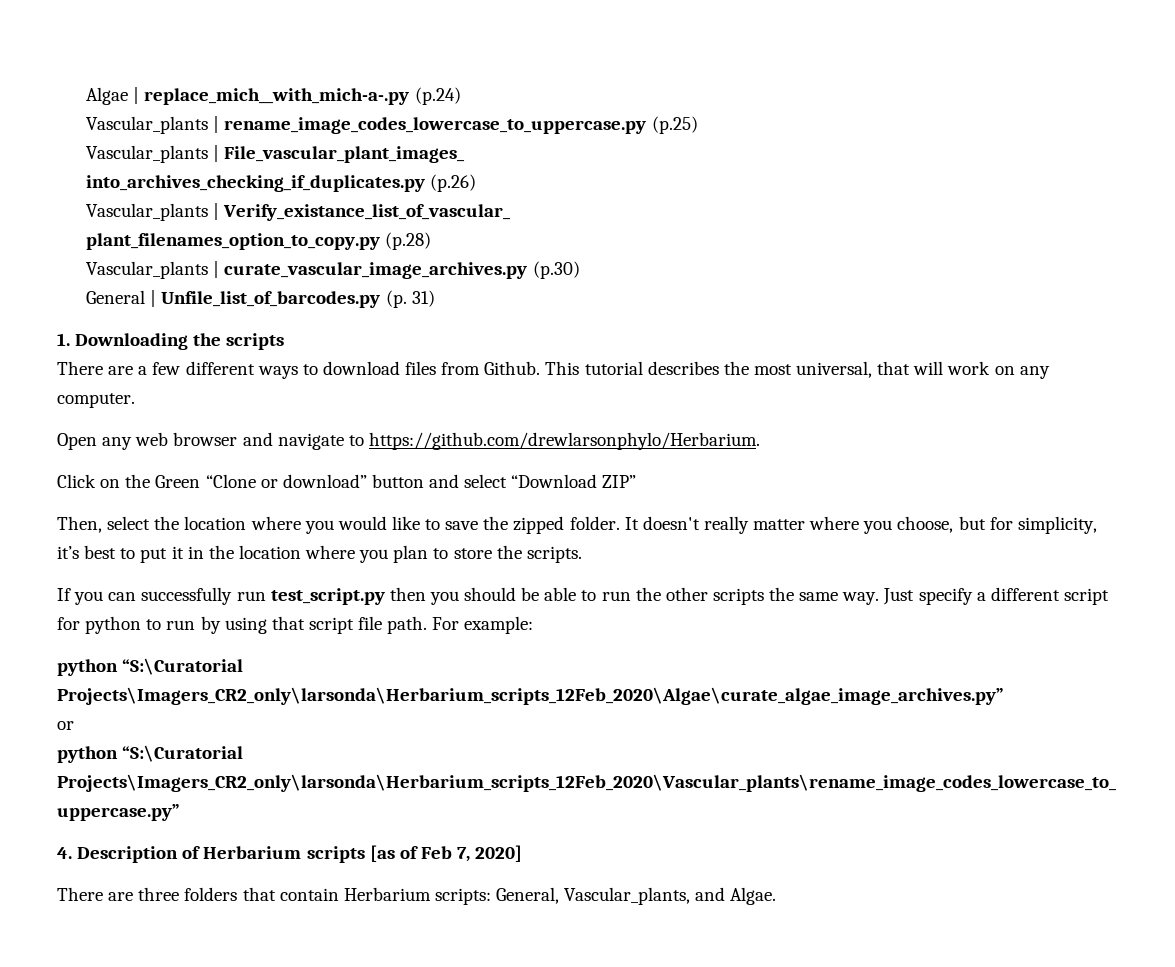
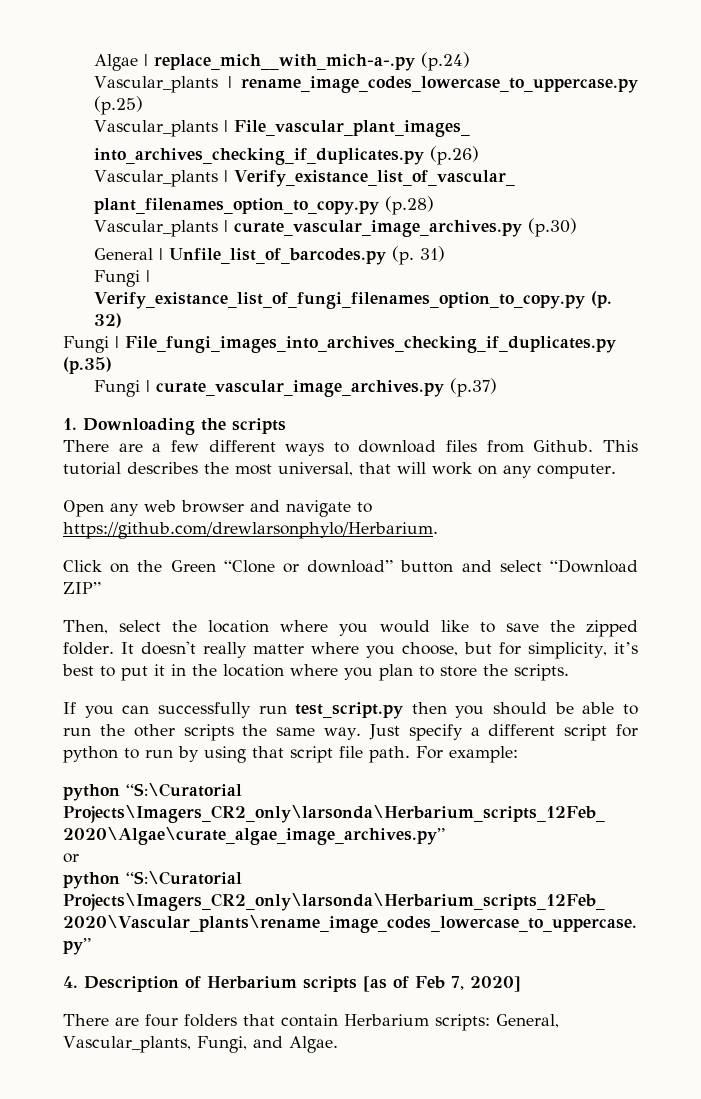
+ Fungi | Verify_existance_list_of_fungi_filenames_option_to_copy.py (p. 32)
+ Fungi | File_fungi_images_into_archives_checking_if_duplicates.py (p.35)
+ Fungi | curate_vascular_image_archives.py (p.37)
- There are three folders that contain Herbarium scripts: General, Vascular_plants, and Algae.
+ There are four folders that contain Herbarium scripts: General, Vascular_plants, Fungi, and Algae.

